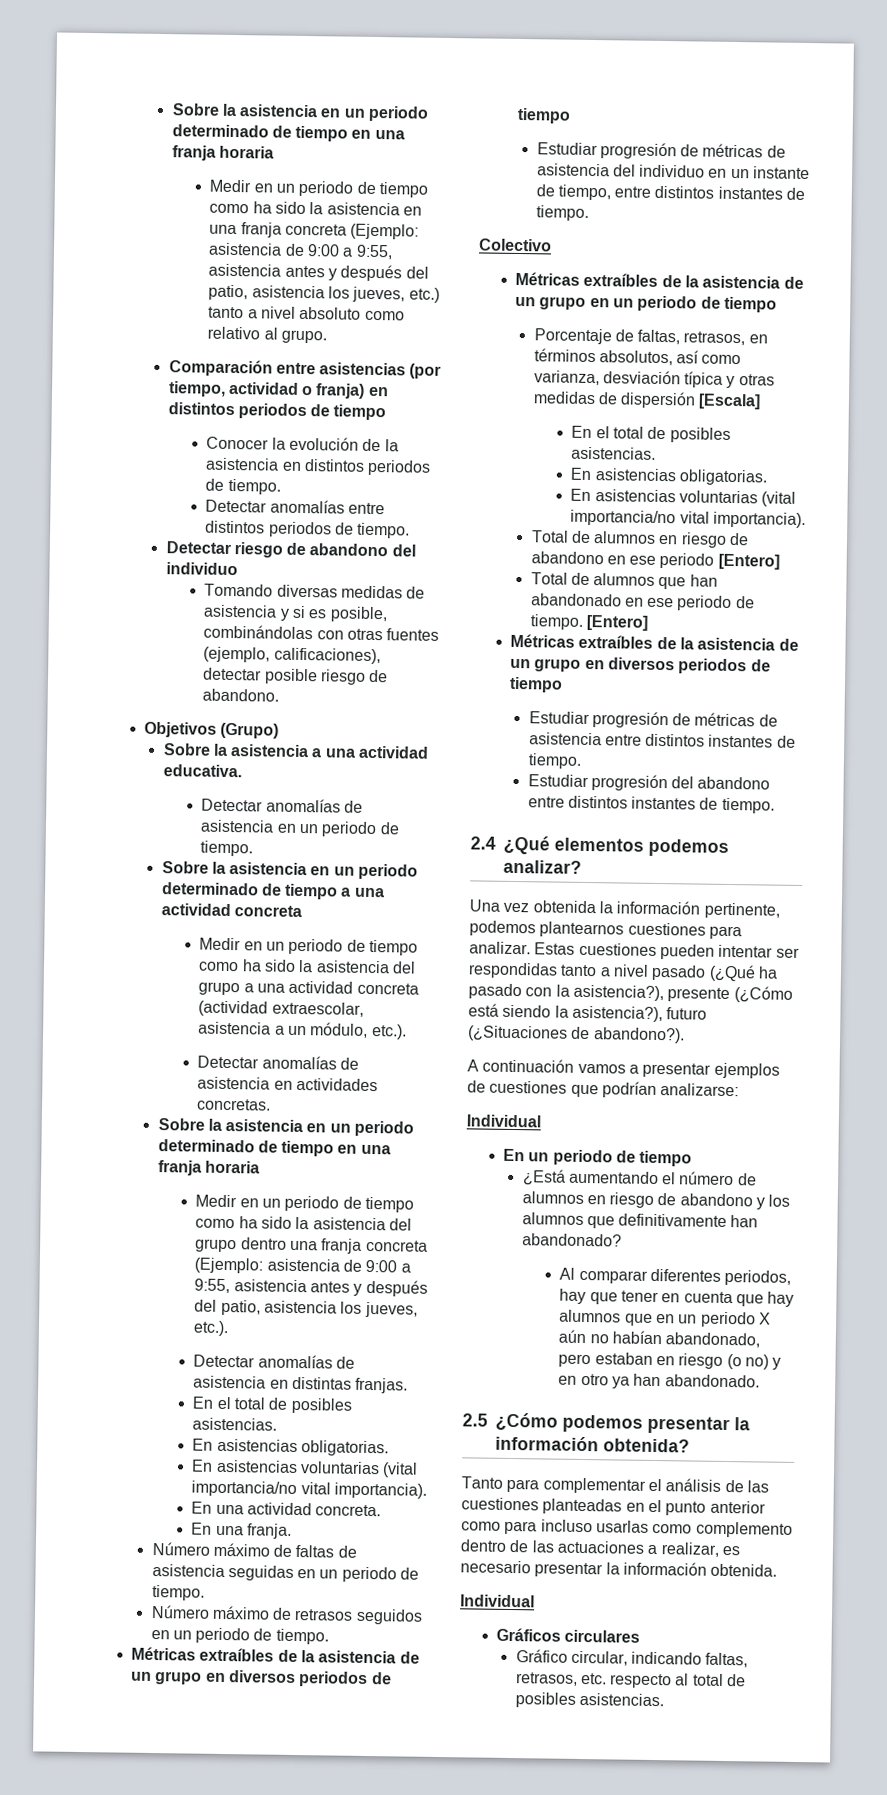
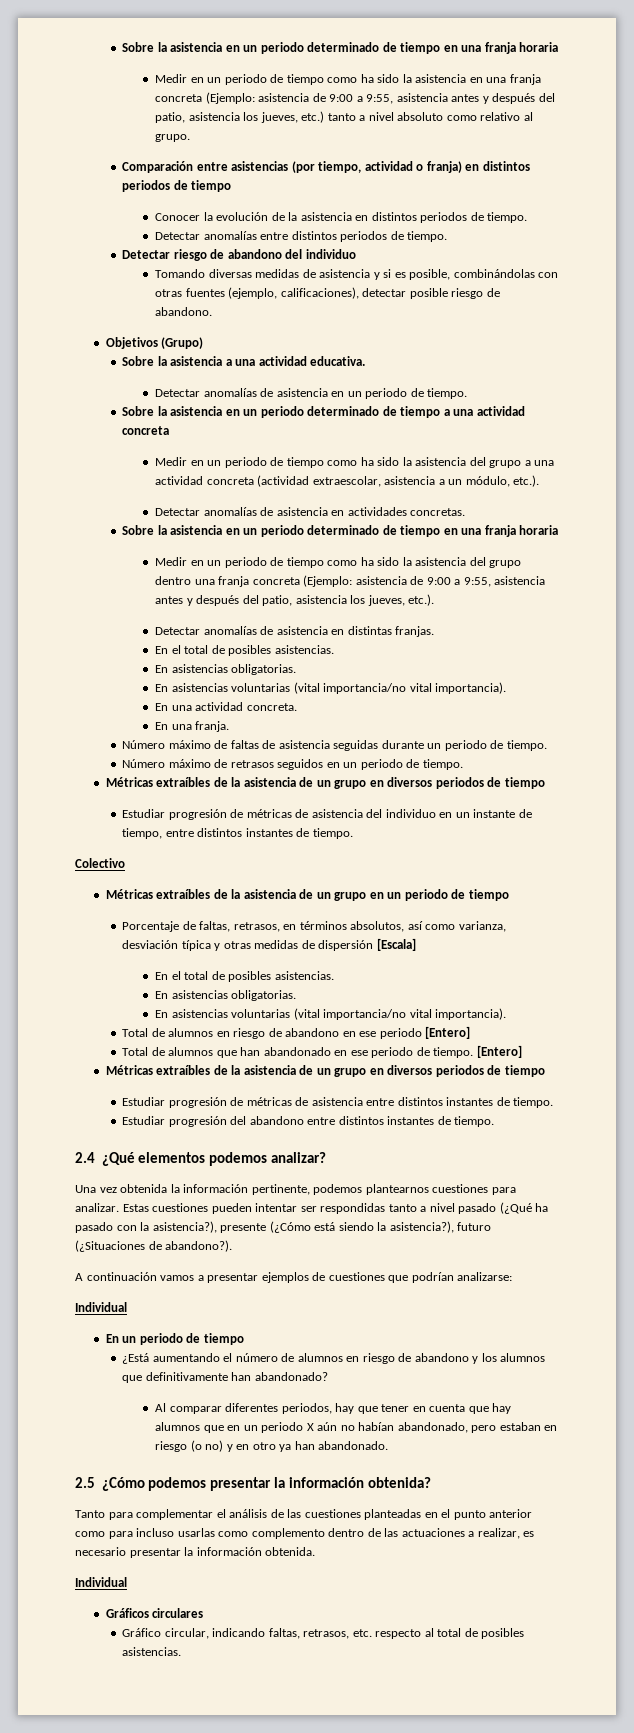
- Número máximo de faltas de asistencia seguidas en un periodo de tiempo.
+ Número máximo de faltas de asistencia seguidas durante un periodo de tiempo.

